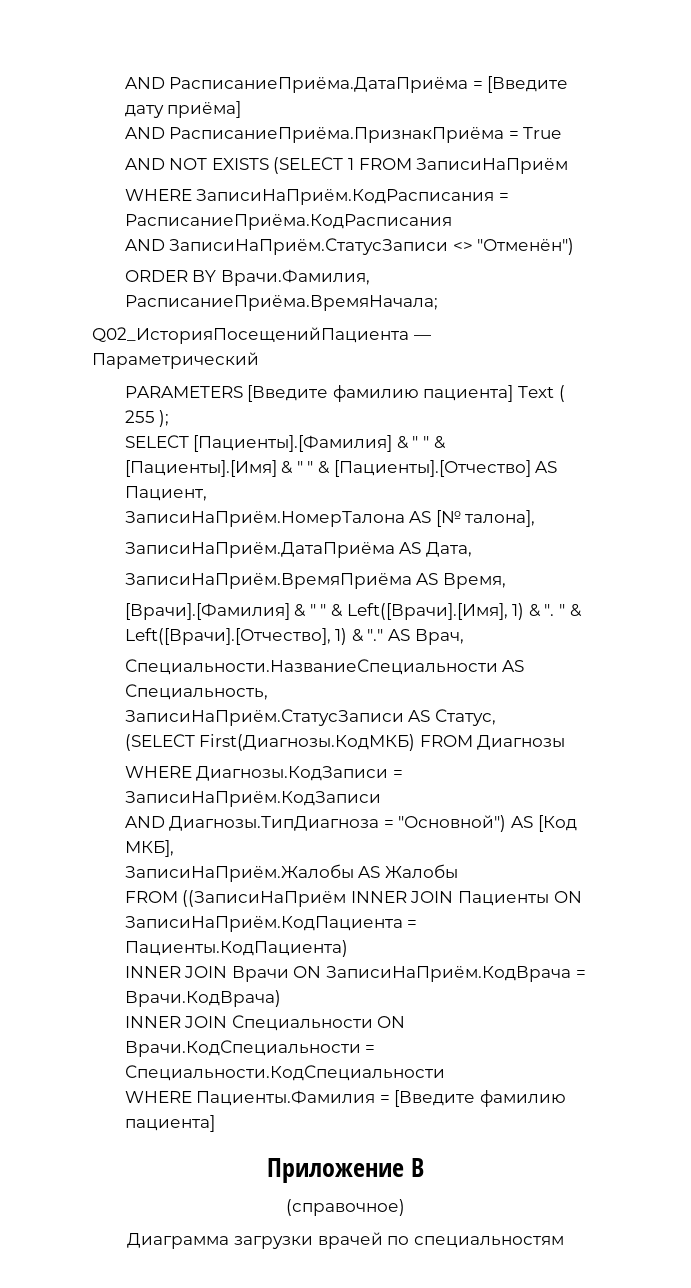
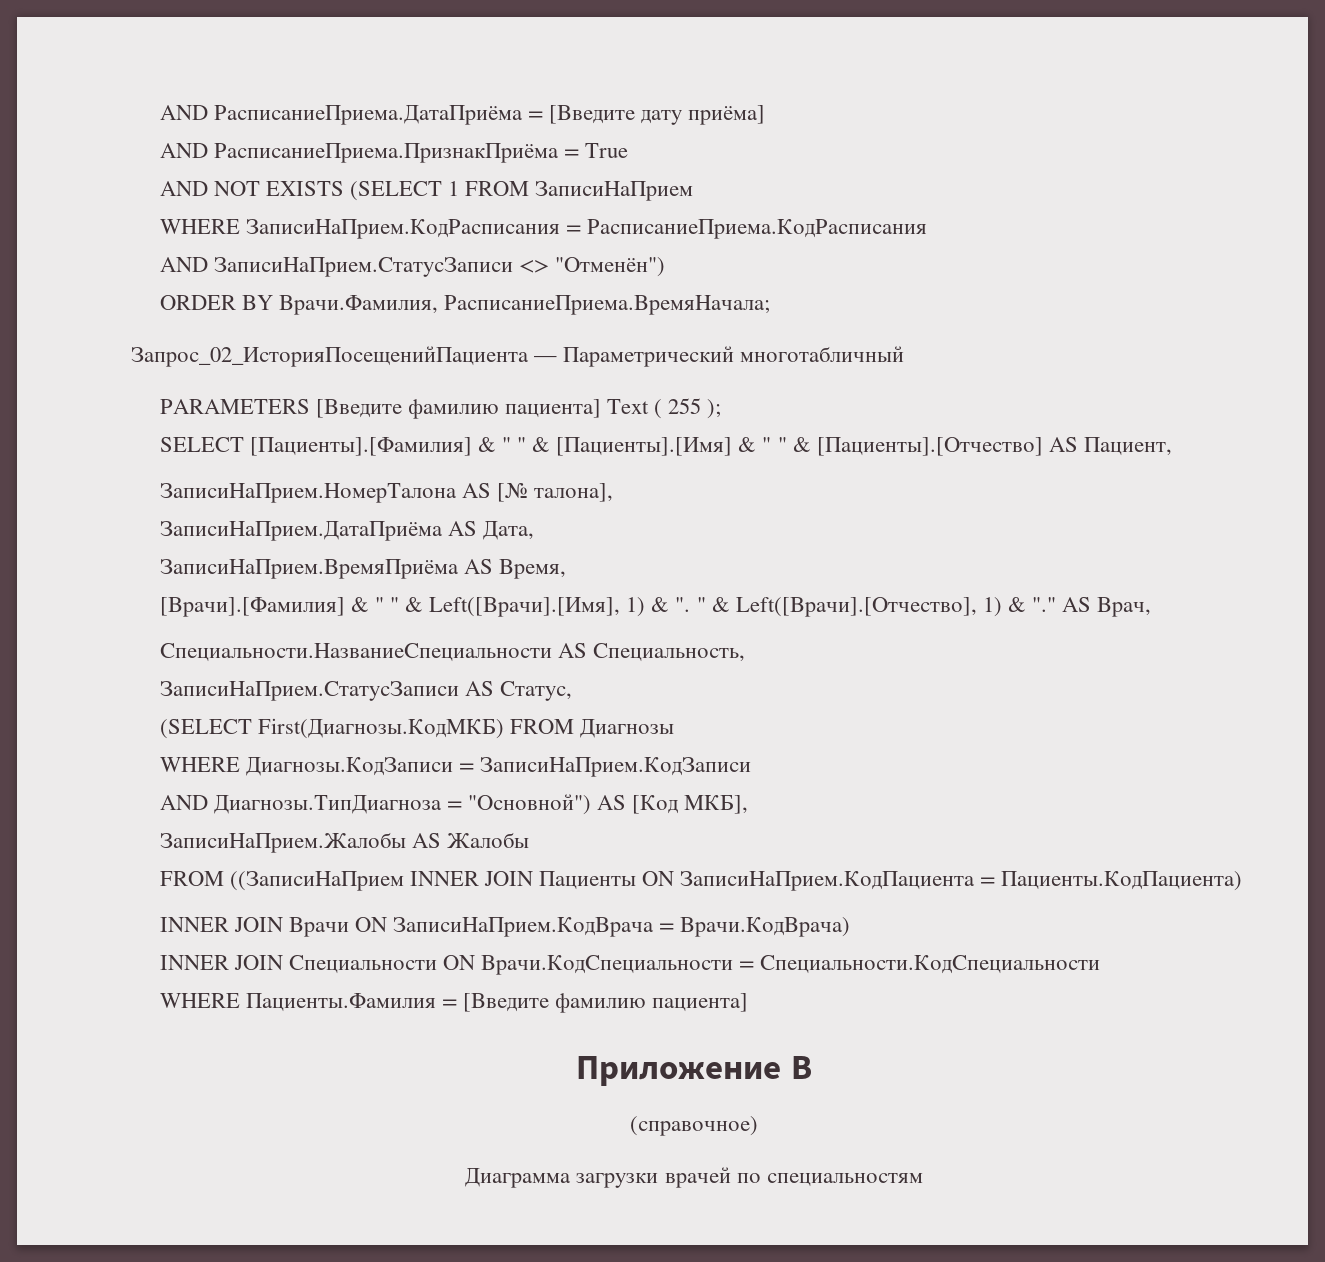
- AND РасписаниеПриёма.ДатаПриёма = [Введите дату приёма]
+ AND РасписаниеПриема.ДатаПриёма = [Введите дату приёма]
- AND РасписаниеПриёма.ПризнакПриёма = True
+ AND РасписаниеПриема.ПризнакПриёма = True
- AND NOT EXISTS (SELECT 1 FROM ЗаписиНаПриём
- WHERE ЗаписиНаПриём.КодРасписания = РасписаниеПриёма.КодРасписания
- AND ЗаписиНаПриём.СтатусЗаписи <> "Отменён")
+ AND NOT EXISTS (SELECT 1 FROM ЗаписиНаПрием
+ WHERE ЗаписиНаПрием.КодРасписания = РасписаниеПриема.КодРасписания
+ AND ЗаписиНаПрием.СтатусЗаписи <> "Отменён")
- ORDER BY Врачи.Фамилия, РасписаниеПриёма.ВремяНачала;
- Q02_ИсторияПосещенийПациента — Параметрический
+ ORDER BY Врачи.Фамилия, РасписаниеПриема.ВремяНачала;
+ Запрос_02_ИсторияПосещенийПациента — Параметрический многотабличный
- ЗаписиНаПриём.НомерТалона AS [№ талона],
+ ЗаписиНаПрием.НомерТалона AS [№ талона],
- ЗаписиНаПриём.ДатаПриёма AS Дата,
+ ЗаписиНаПрием.ДатаПриёма AS Дата,
- ЗаписиНаПриём.ВремяПриёма AS Время,
+ ЗаписиНаПрием.ВремяПриёма AS Время,
- ЗаписиНаПриём.СтатусЗаписи AS Статус,
+ ЗаписиНаПрием.СтатусЗаписи AS Статус,
- WHERE Диагнозы.КодЗаписи = ЗаписиНаПриём.КодЗаписи
+ WHERE Диагнозы.КодЗаписи = ЗаписиНаПрием.КодЗаписи
- ЗаписиНаПриём.Жалобы AS Жалобы
+ ЗаписиНаПрием.Жалобы AS Жалобы
- FROM ((ЗаписиНаПриём INNER JOIN Пациенты ON ЗаписиНаПриём.КодПациента = Пациенты.КодПациента)
+ FROM ((ЗаписиНаПрием INNER JOIN Пациенты ON ЗаписиНаПрием.КодПациента = Пациенты.КодПациента)
- INNER JOIN Врачи ON ЗаписиНаПриём.КодВрача = Врачи.КодВрача)
+ INNER JOIN Врачи ON ЗаписиНаПрием.КодВрача = Врачи.КодВрача)

